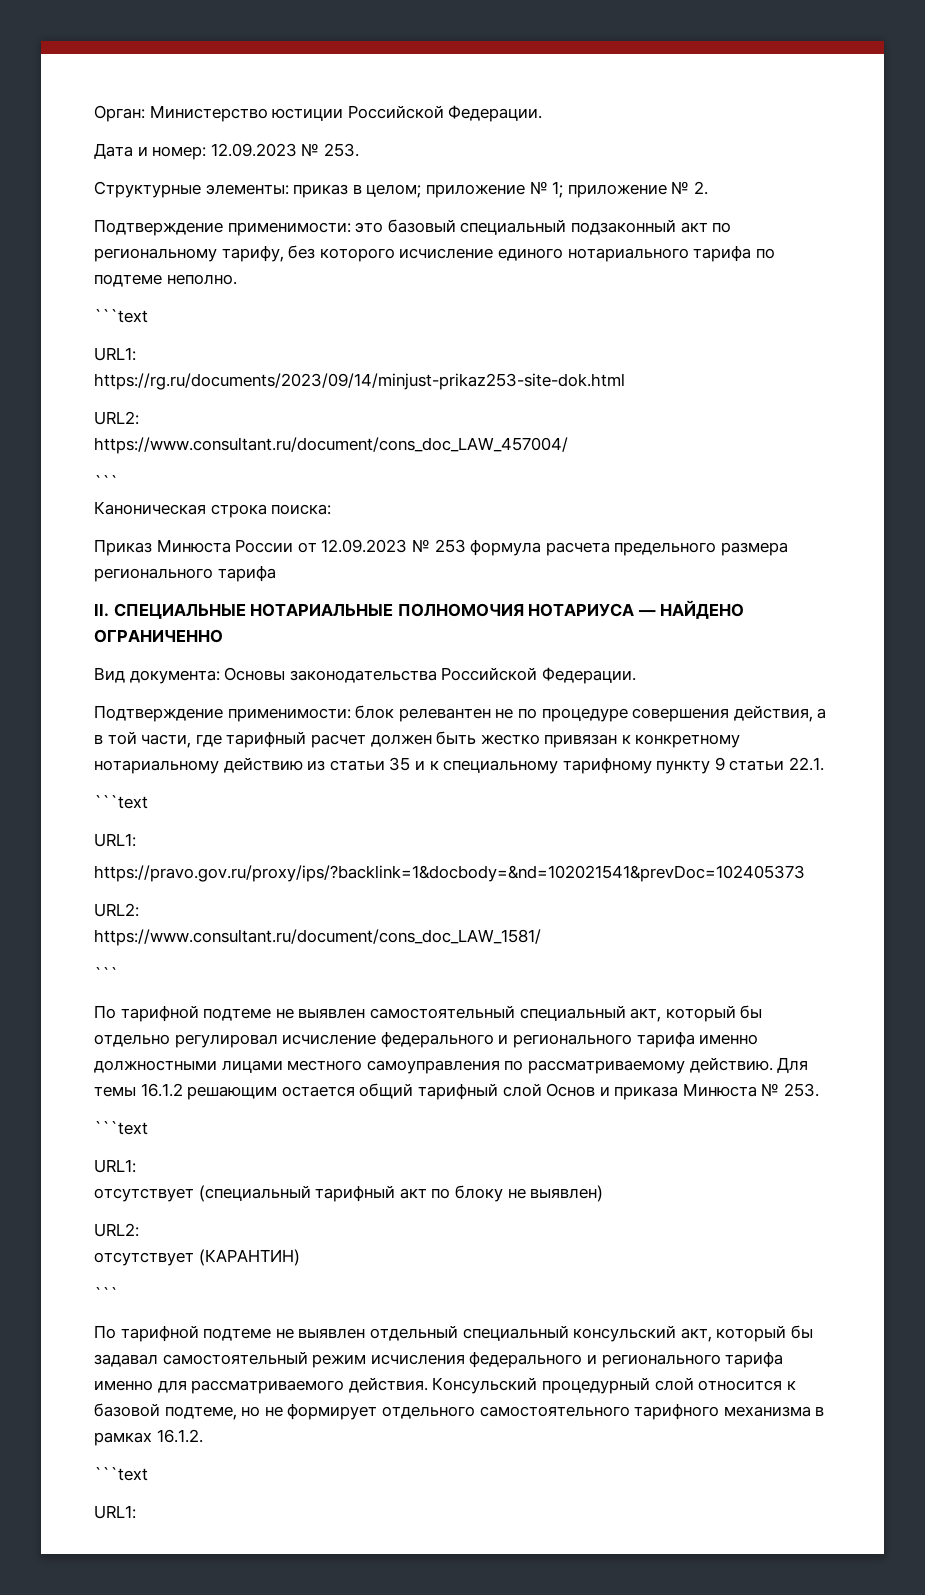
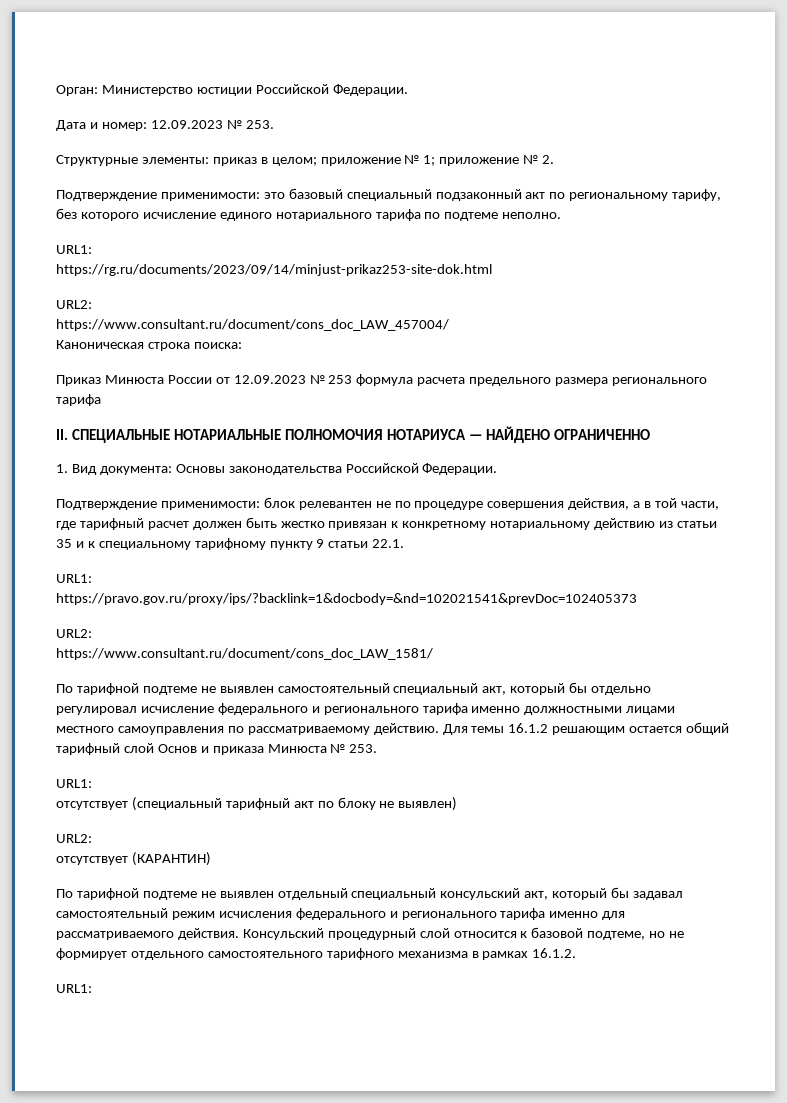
  Подтверждение применимости: это базовый специальный подзаконный акт по региональному тарифу, без которого исчисление единого нотариального тарифа по подтеме неполно.
- ```text
  https://www.consultant.ru/document/cons_doc_LAW_457004/
- ```
- Вид документа: Основы законодательства Российской Федерации.
+ 1. Вид документа: Основы законодательства Российской Федерации.
  Подтверждение применимости: блок релевантен не по процедуре совершения действия, а в той части, где тарифный расчет должен быть жестко привязан к конкретному нотариальному действию из статьи 35 и к специальному тарифному пункту 9 статьи 22.1.
- ```text
  https://www.consultant.ru/document/cons_doc_LAW_1581/
- ```
  Для темы 16.1.2 решающим остается общий тарифный слой Основ и приказа Минюста № 253.
- ```text
  отсутствует (КАРАНТИН)
- ```
  Консульский процедурный слой относится к базовой подтеме, но не формирует отдельного самостоятельного тарифного механизма в рамках 16.1.2.
- ```text

